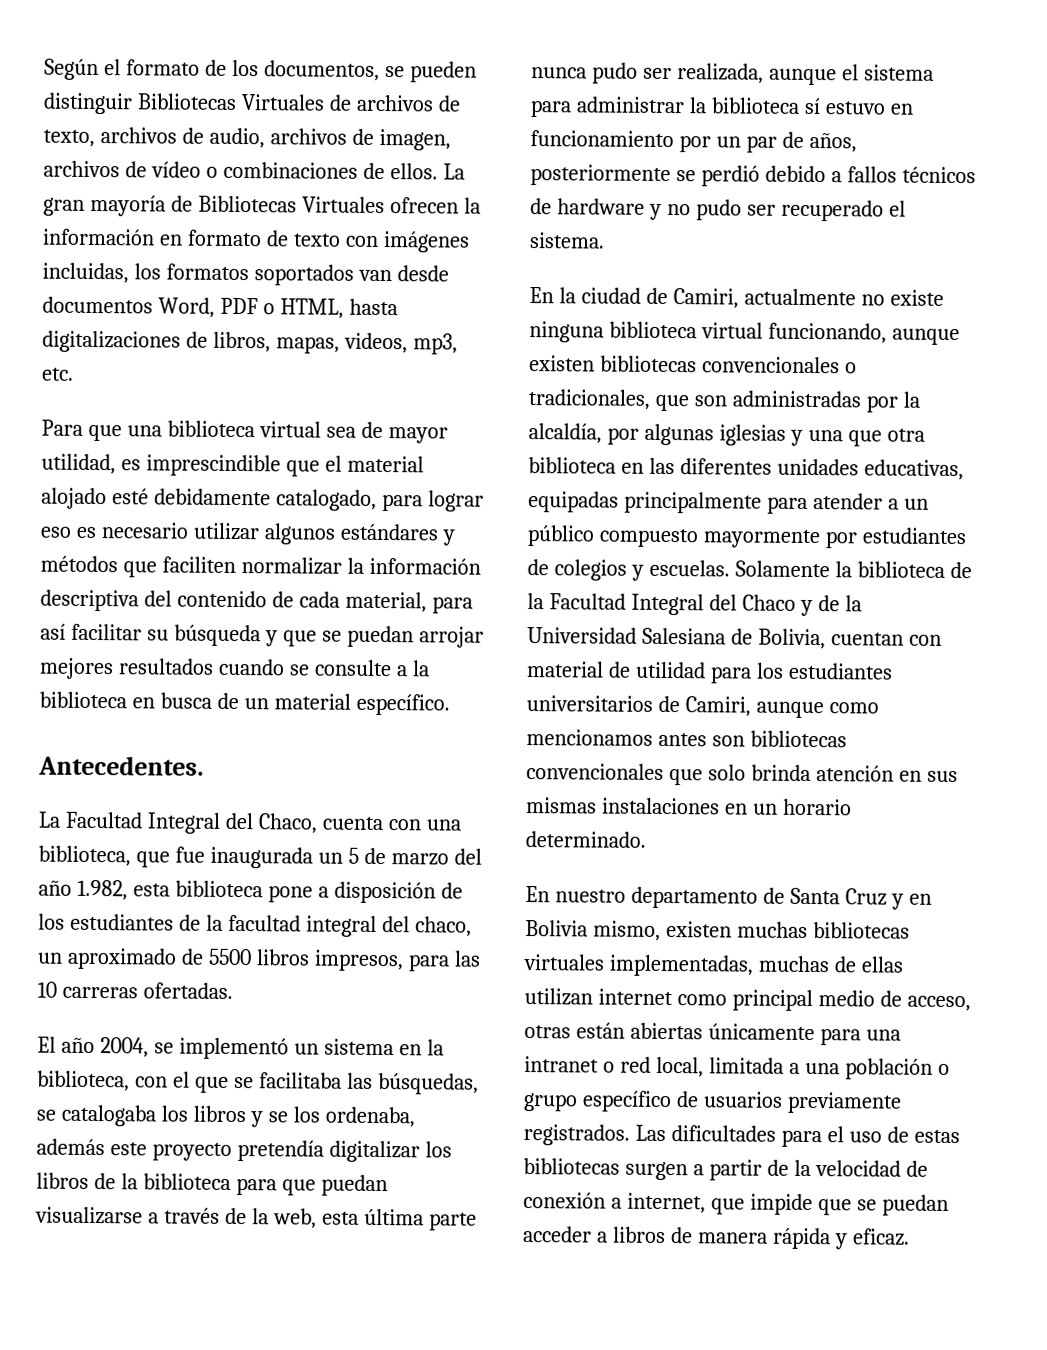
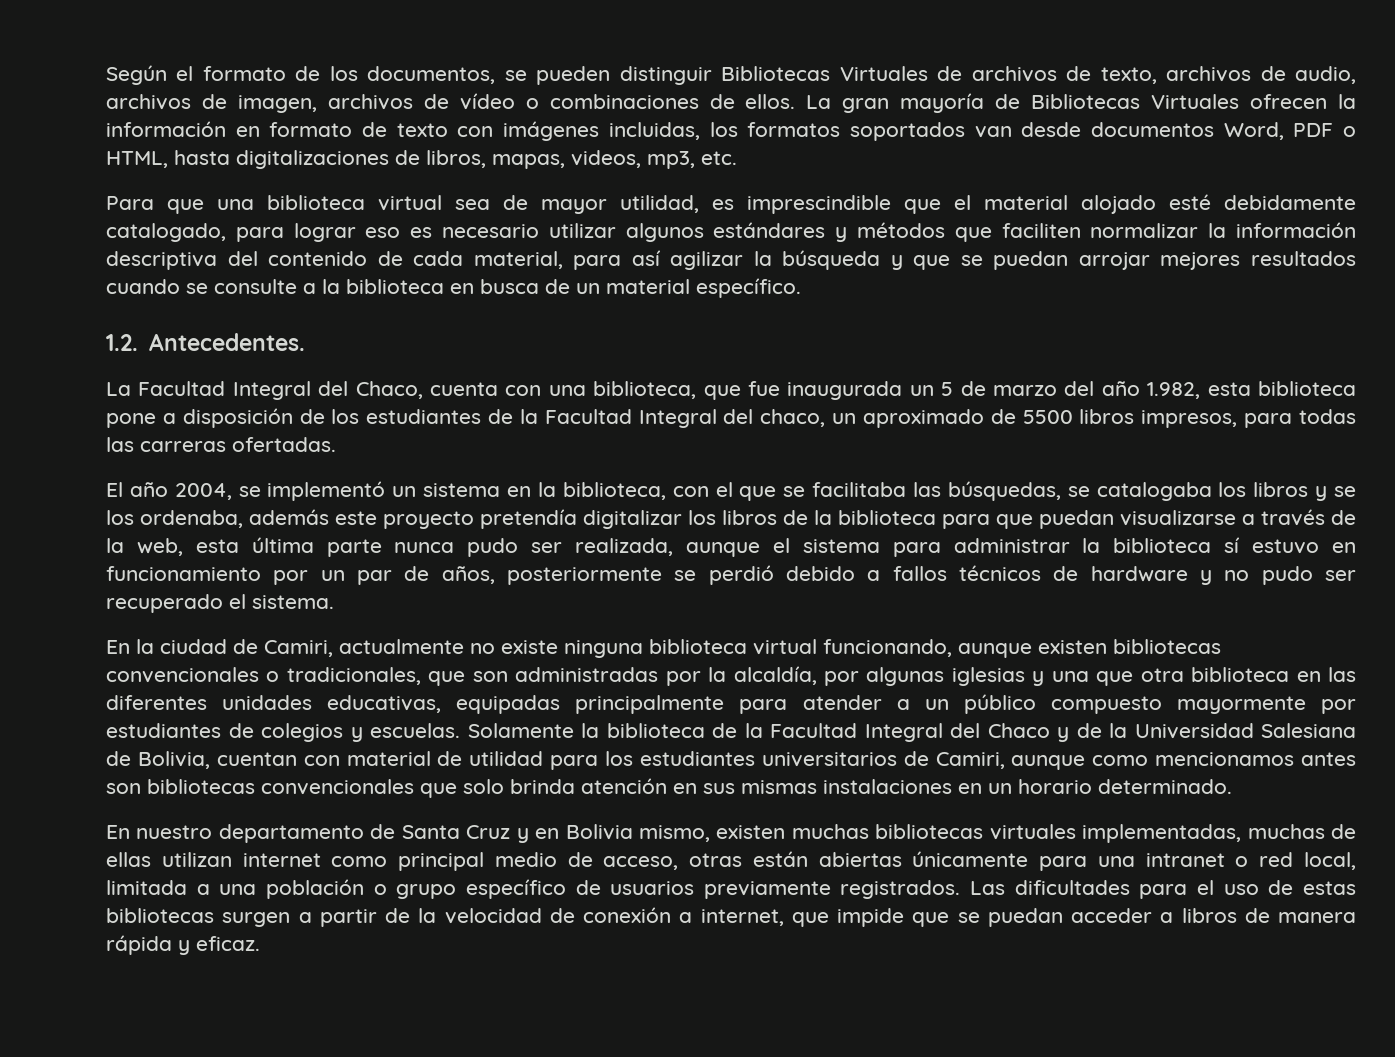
- Para que una biblioteca virtual sea de mayor utilidad, es imprescindible que el material alojado esté debidamente catalogado, para lograr eso es necesario utilizar algunos estándares y métodos que faciliten normalizar la información descriptiva del contenido de cada material, para así facilitar su búsqueda y que se puedan arrojar mejores resultados cuando se consulte a la biblioteca en busca de un material específico.
+ Para que una biblioteca virtual sea de mayor utilidad, es imprescindible que el material alojado esté debidamente catalogado, para lograr eso es necesario utilizar algunos estándares y métodos que faciliten normalizar la información descriptiva del contenido de cada material, para así agilizar la búsqueda y que se puedan arrojar mejores resultados cuando se consulte a la biblioteca en busca de un material específico.
- Antecedentes.
+ 1.2. Antecedentes.
- La Facultad Integral del Chaco, cuenta con una biblioteca, que fue inaugurada un 5 de marzo del año 1.982, esta biblioteca pone a disposición de los estudiantes de la facultad integral del chaco, un aproximado de 5500 libros impresos, para las 10 carreras ofertadas.
+ La Facultad Integral del Chaco, cuenta con una biblioteca, que fue inaugurada un 5 de marzo del año 1.982, esta biblioteca pone a disposición de los estudiantes de la Facultad Integral del chaco, un aproximado de 5500 libros impresos, para todas las carreras ofertadas.

